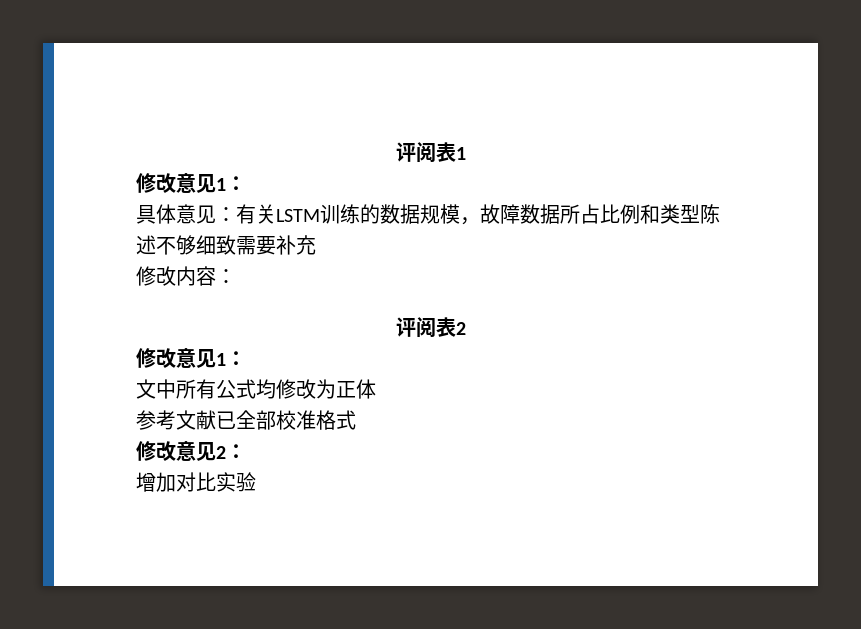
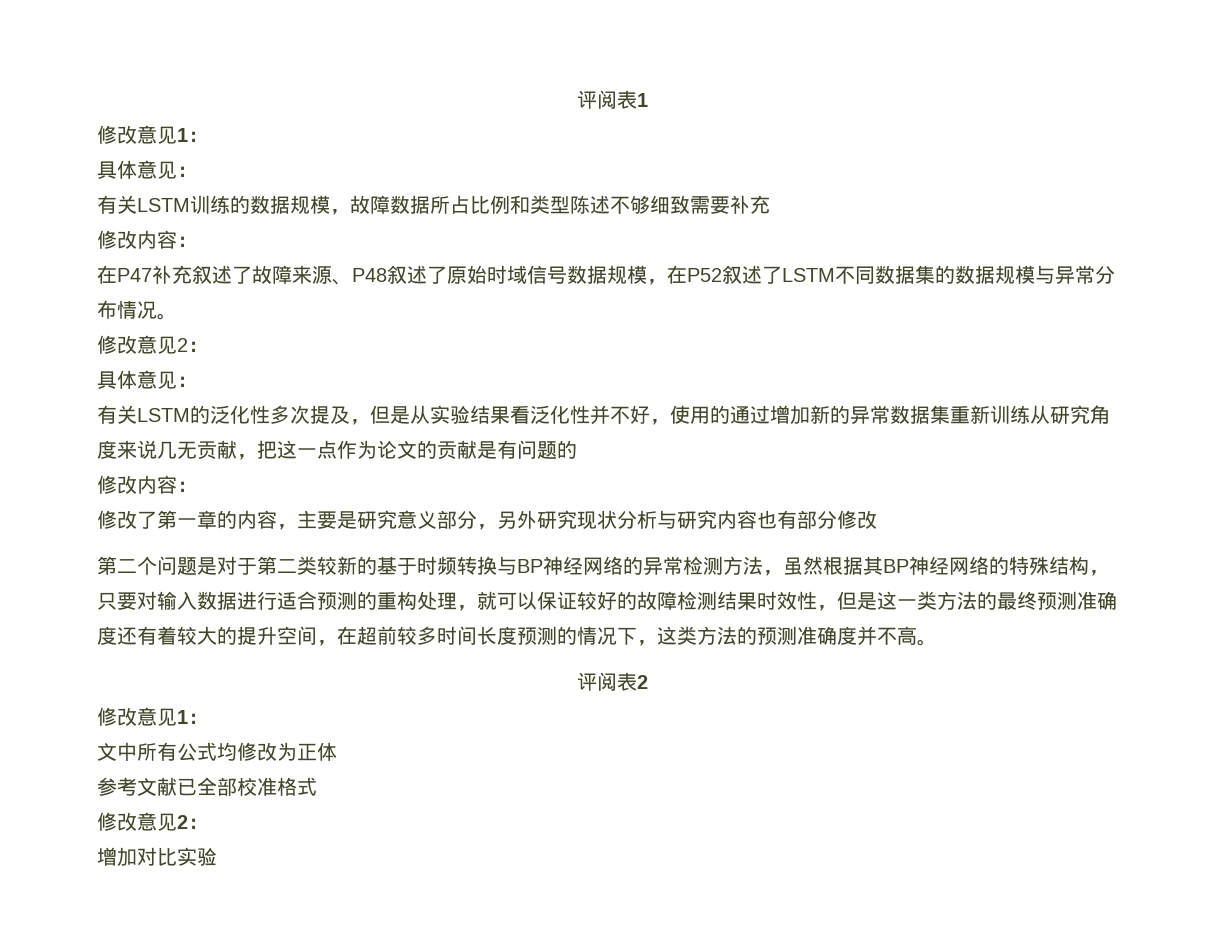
  评阅表1
  修改意见1：
- 具体意见：有关LSTM训练的数据规模，故障数据所占比例和类型陈述不够细致需要补充
+ 具体意见：
+ 有关LSTM训练的数据规模，故障数据所占比例和类型陈述不够细致需要补充
+ 在P47补充叙述了故障来源、P48叙述了原始时域信号数据规模，在P52叙述了LSTM不同数据集的数据规模与异常分布情况。
+ 修改意见2：
+ 具体意见：
+ 有关LSTM的泛化性多次提及，但是从实验结果看泛化性并不好，使用的通过增加新的异常数据集重新训练从研究角度来说几无贡献，把这一点作为论文的贡献是有问题的
+ 修改内容：
+ 修改了第一章的内容，主要是研究意义部分，另外研究现状分析与研究内容也有部分修改
+ 第二个问题是对于第二类较新的基于时频转换与BP神经网络的异常检测方法，虽然根据其BP神经网络的特殊结构，只要对输入数据进行适合预测的重构处理，就可以保证较好的故障检测结果时效性，但是这一类方法的最终预测准确度还有着较大的提升空间，在超前较多时间长度预测的情况下，这类方法的预测准确度并不高。

